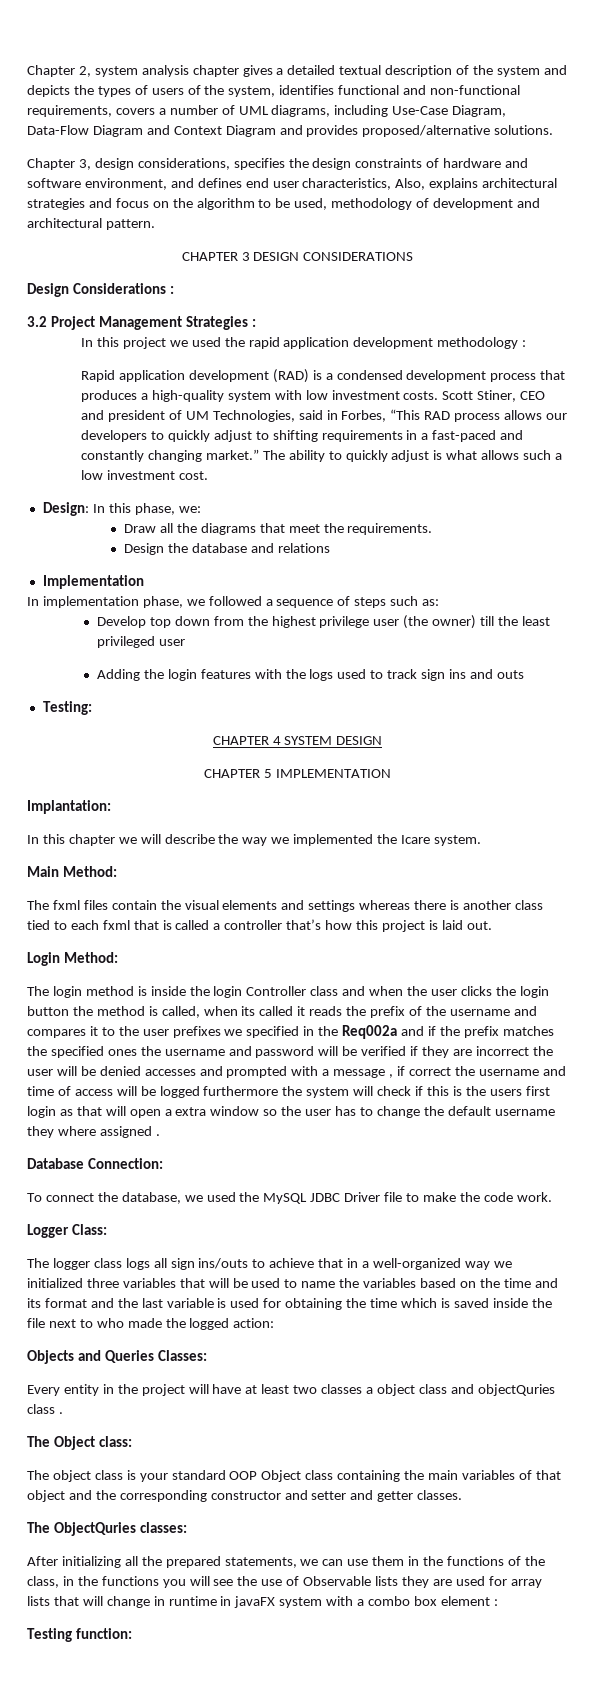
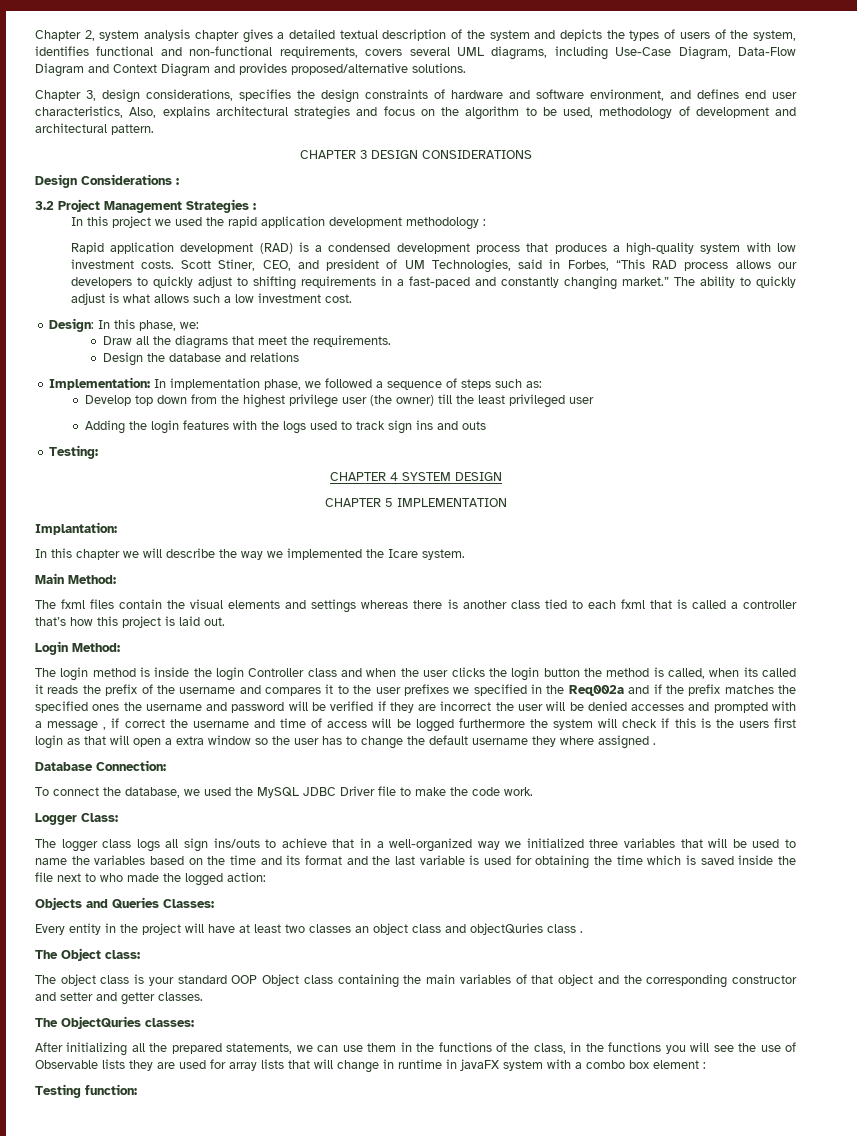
- Chapter 2, system analysis chapter gives a detailed textual description of the system and depicts the types of users of the system, identifies functional and non-functional requirements, covers a number of UML diagrams, including Use-Case Diagram, Data-Flow Diagram and Context Diagram and provides proposed/alternative solutions.
+ Chapter 2, system analysis chapter gives a detailed textual description of the system and depicts the types of users of the system, identifies functional and non-functional requirements, covers several UML diagrams, including Use-Case Diagram, Data-Flow Diagram and Context Diagram and provides proposed/alternative solutions.
- Scott Stiner, CEO and president of UM Technologies, said in Forbes, “This RAD process allows our developers to quickly adjust to shifting requirements in a fast-paced and constantly changing market.”
+ Scott Stiner, CEO, and president of UM Technologies, said in Forbes, “This RAD process allows our developers to quickly adjust to shifting requirements in a fast-paced and constantly changing market.”
- Implementation
- In implementation phase, we followed a sequence of steps such as:
+ Implementation: In implementation phase, we followed a sequence of steps such as:
- Every entity in the project will have at least two classes a object class and objectQuries class .
+ Every entity in the project will have at least two classes an object class and objectQuries class .

